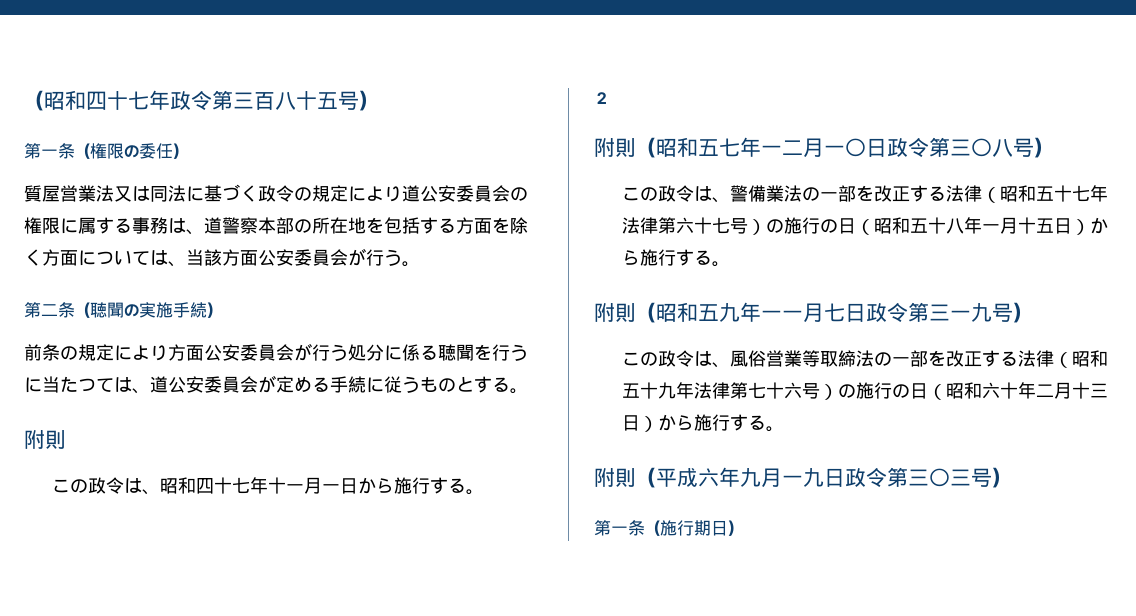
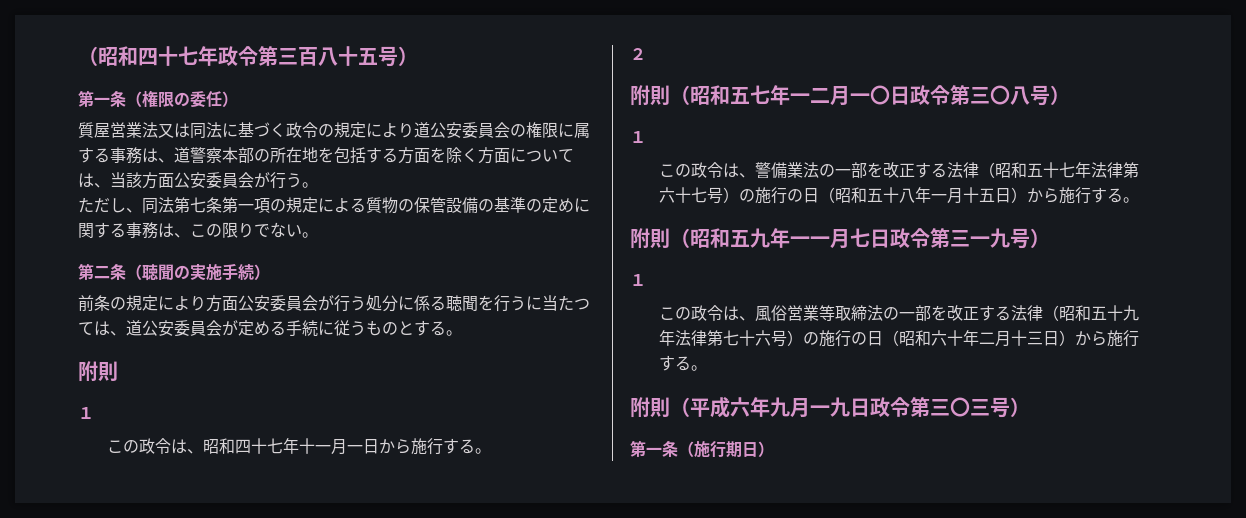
+ ただし、同法第七条第一項の規定による質物の保管設備の基準の定めに関する事務は、この限りでない。
  前条の規定により方面公安委員会が行う処分に係る聴聞を行うに当たつては、道公安委員会が定める手続に従うものとする。
  附則
+ １
  附則（昭和五七年一二月一〇日政令第三〇八号）
+ １
  附則（昭和五九年一一月七日政令第三一九号）
+ １

